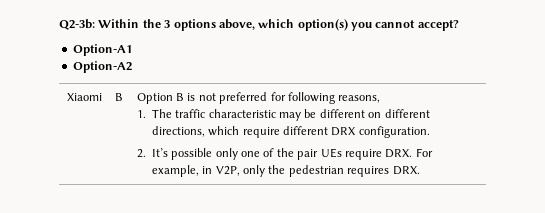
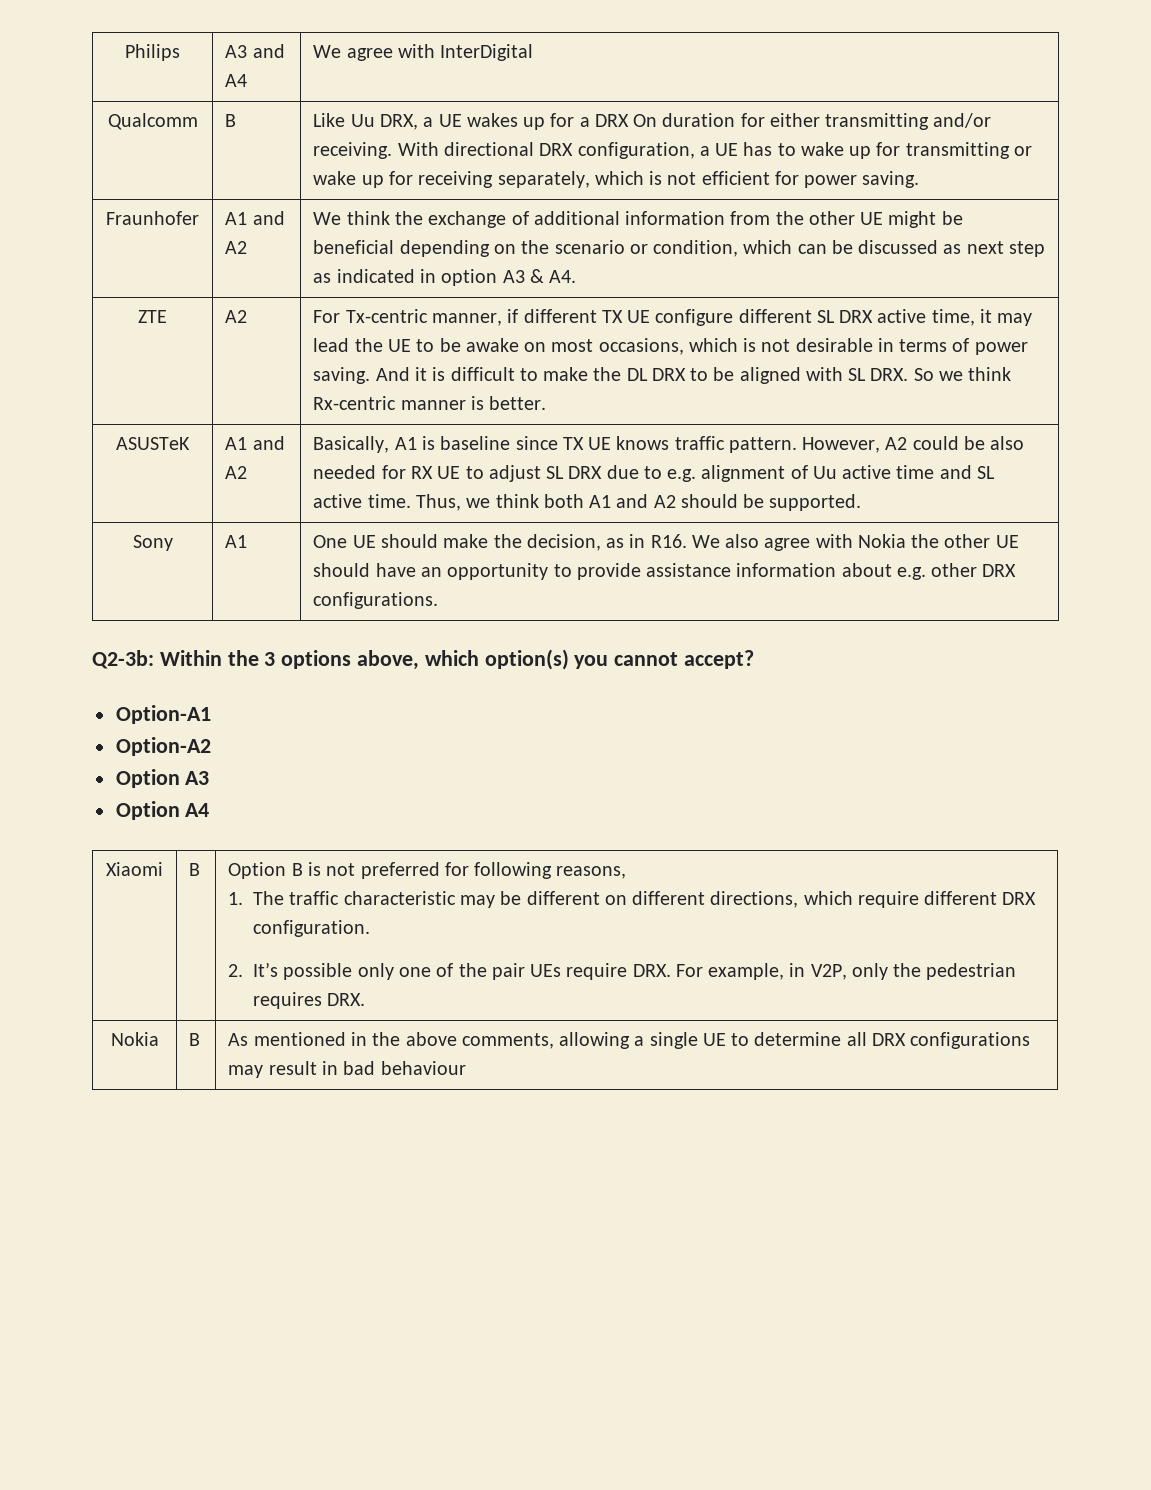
+ Philips | A3 and A4 | We agree with InterDigital
+ Qualcomm | B | Like Uu DRX, a UE wakes up for a DRX On duration for either transmitting and/or receiving. With directional DRX configuration, a UE has to wake up for transmitting or wake up for receiving separately, which is not efficient for power saving.
+ Fraunhofer | A1 and A2 | We think the exchange of additional information from the other UE might be beneficial depending on the scenario or condition, which can be discussed as next step as indicated in option A3 & A4.
+ ZTE | A2 | For Tx-centric manner, if different TX UE configure different SL DRX active time, it may lead the UE to be awake on most occasions, which is not desirable in terms of power saving. And it is difficult to make the DL DRX to be aligned with SL DRX. So we think Rx-centric manner is better.
+ ASUSTeK | A1 and A2 | Basically, A1 is baseline since TX UE knows traffic pattern. However, A2 could be also needed for RX UE to adjust SL DRX due to e.g. alignment of Uu active time and SL active time. Thus, we think both A1 and A2 should be supported.
+ Sony | A1 | One UE should make the decision, as in R16. We also agree with Nokia the other UE should have an opportunity to provide assistance information about e.g. other DRX configurations.
+ Option A3
+ Option A4
+ Nokia | B | As mentioned in the above comments, allowing a single UE to determine all DRX configurations may result in bad behaviour

